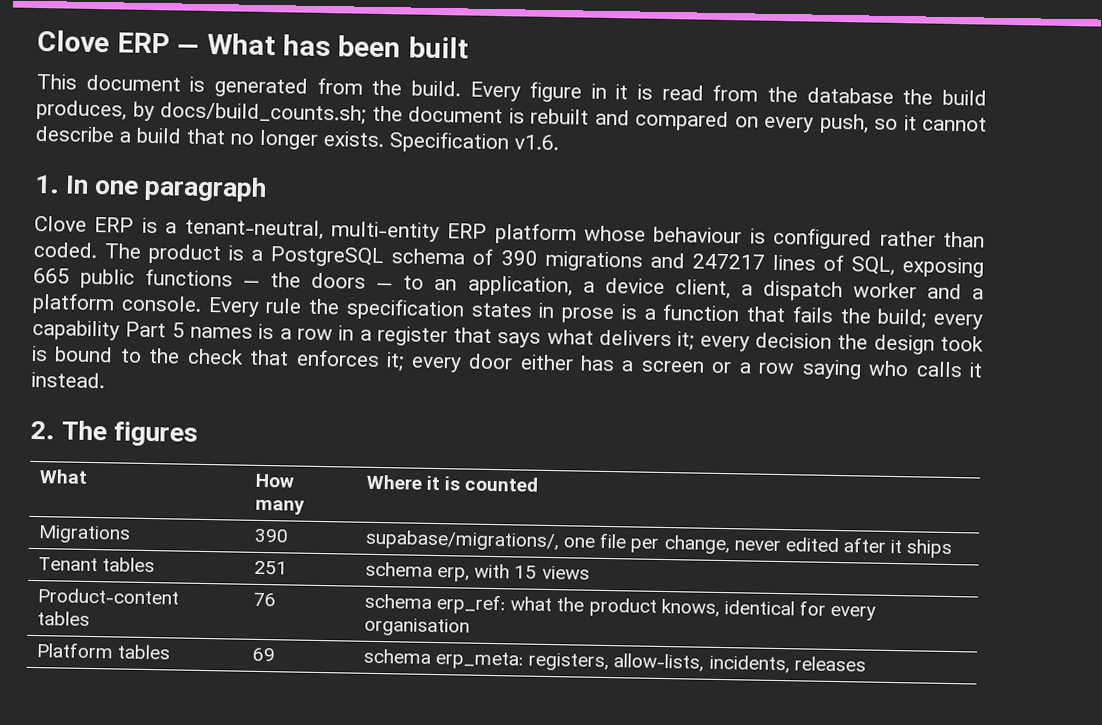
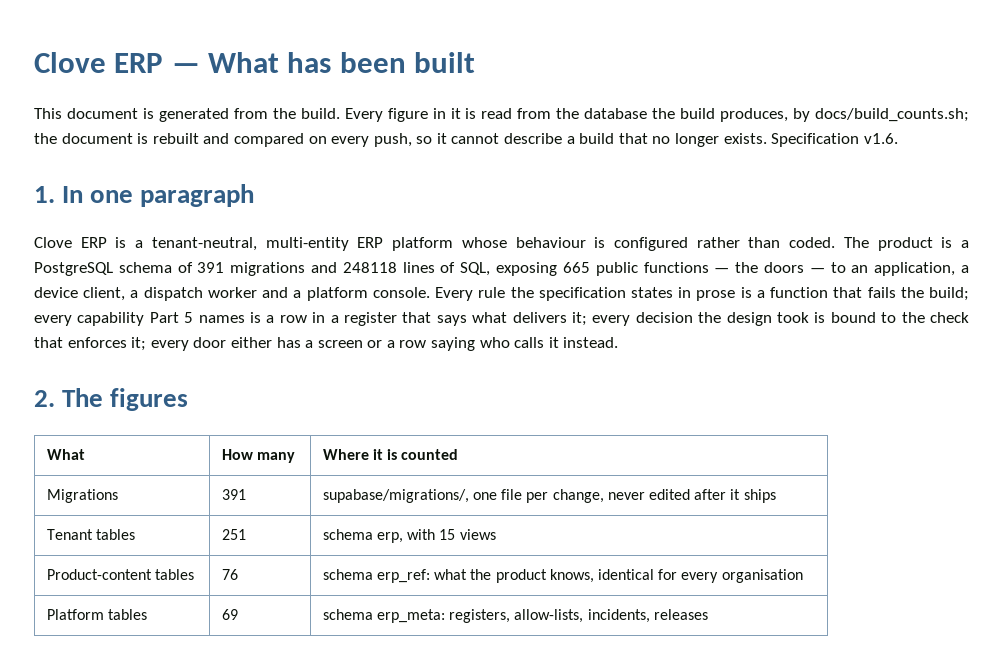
- The product is a PostgreSQL schema of 390 migrations and 247217 lines of SQL, exposing 665 public functions — the doors — to an application, a device client, a dispatch worker and a platform console.
+ The product is a PostgreSQL schema of 391 migrations and 248118 lines of SQL, exposing 665 public functions — the doors — to an application, a device client, a dispatch worker and a platform console.
- Migrations | 390 | supabase/migrations/, one file per change, never edited after it ships
+ Migrations | 391 | supabase/migrations/, one file per change, never edited after it ships

